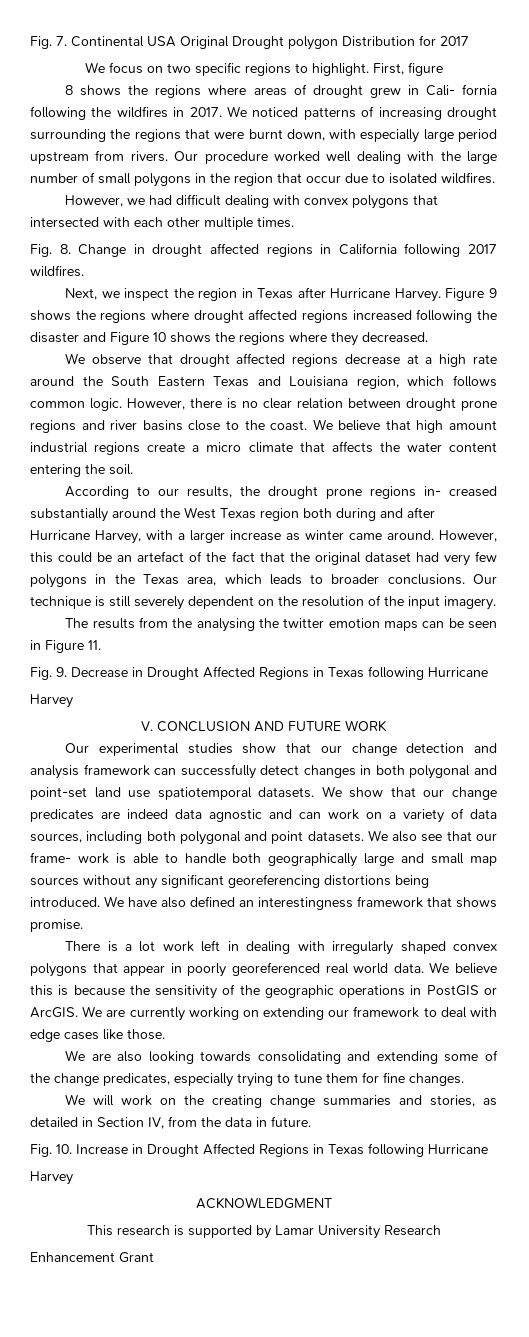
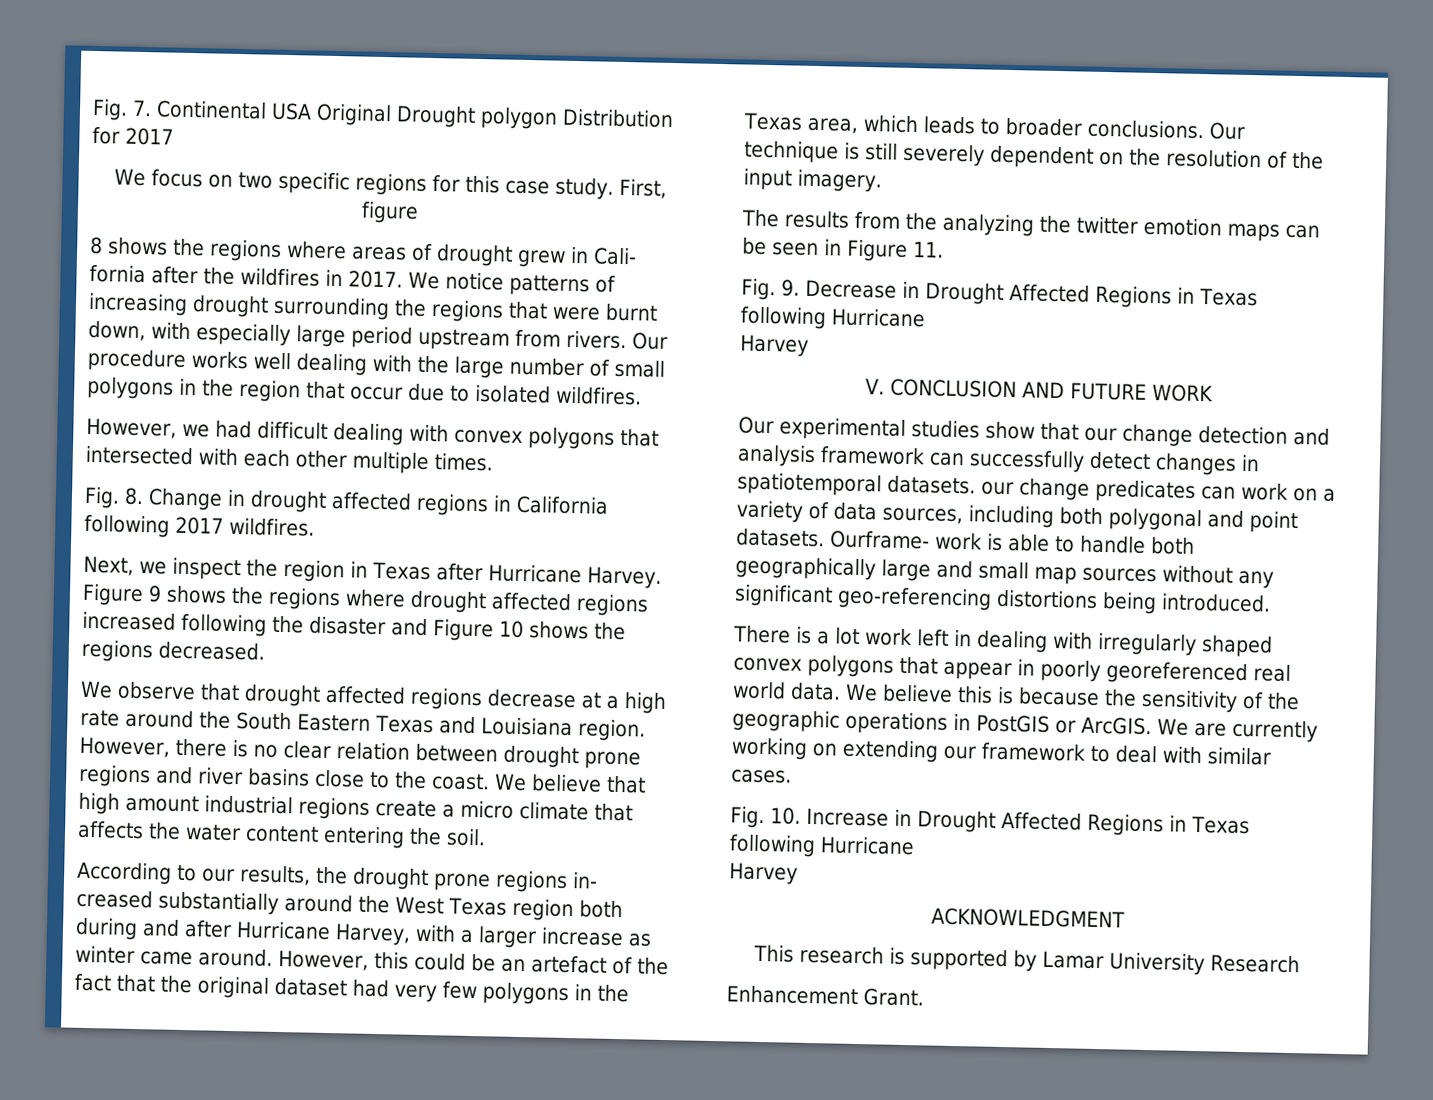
- We focus on two specific regions to highlight.
+ We focus on two specific regions for this case study.
- 8 shows the regions where areas of drought grew in Cali- fornia following the wildfires in 2017.
+ 8 shows the regions where areas of drought grew in Cali- fornia after the wildfires in 2017.
- We noticed patterns of increasing drought surrounding the regions that were burnt down, with especially large period upstream from rivers.
+ We notice patterns of increasing drought surrounding the regions that were burnt down, with especially large period upstream from rivers.
- Our procedure worked well dealing with the large number of small polygons in the region that occur due to isolated wildfires.
+ Our procedure works well dealing with the large number of small polygons in the region that occur due to isolated wildfires.
- Figure 9 shows the regions where drought affected regions increased following the disaster and Figure 10 shows the regions where they decreased.
+ Figure 9 shows the regions where drought affected regions increased following the disaster and Figure 10 shows the regions decreased.
- We observe that drought affected regions decrease at a high rate around the South Eastern Texas and Louisiana region, which follows common logic.
+ We observe that drought affected regions decrease at a high rate around the South Eastern Texas and Louisiana region.
- The results from the analysing the twitter emotion maps can be seen in Figure 11.
+ The results from the analyzing the twitter emotion maps can be seen in Figure 11.
- Our experimental studies show that our change detection and analysis framework can successfully detect changes in both polygonal and point-set land use spatiotemporal datasets. We show that our change predicates are indeed data agnostic and can work on a variety of data sources, including both polygonal and point datasets.
+ Our experimental studies show that our change detection and analysis framework can successfully detect changes in spatiotemporal datasets. our change predicates can work on a variety of data sources, including both polygonal and point datasets.
- We also see that our frame- work is able to handle both geographically large and small map sources without any significant georeferencing distortions being introduced. We have also defined an interestingness framework that shows promise.
+ Ourframe- work is able to handle both geographically large and small map sources without any significant geo-referencing distortions being introduced.
- We are currently working on extending our framework to deal with edge cases like those.
- We are also looking towards consolidating and extending some of the change predicates, especially trying to tune them for fine changes.
- We will work on the creating change summaries and stories, as detailed in Section IV, from the data in future.
+ We are currently working on extending our framework to deal with similar cases.
- Enhancement Grant
+ Enhancement Grant.

